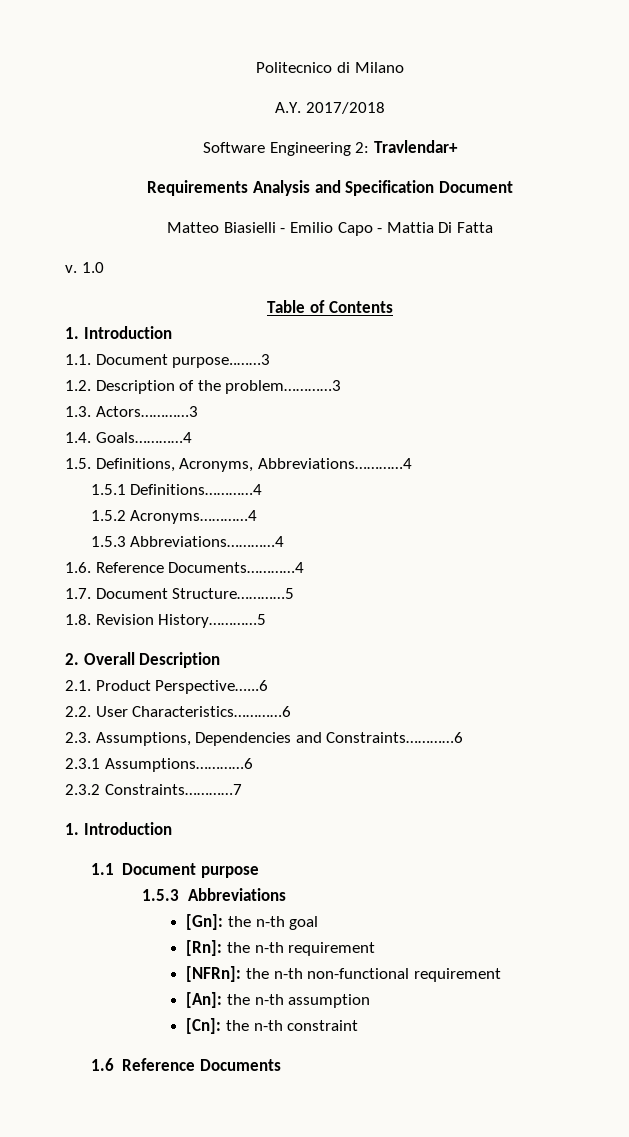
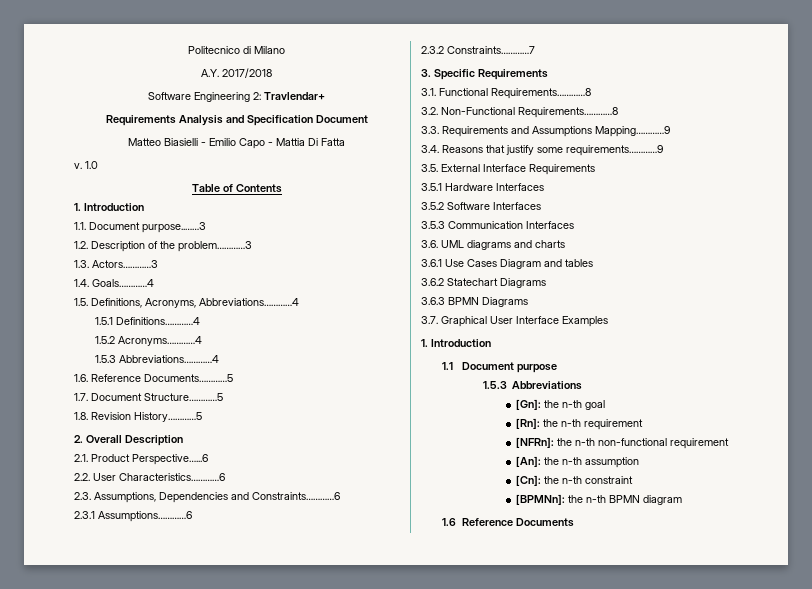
- 1.6. Reference Documents…………4
+ 1.6. Reference Documents…………5
+ 3. Specific Requirements
+ 3.1. Functional Requirements…………8
+ 3.2. Non-Functional Requirements…………8
+ 3.3. Requirements and Assumptions Mapping…………9
+ 3.4. Reasons that justify some requirements…………9
+ 3.5. External Interface Requirements
+ 3.5.1 Hardware Interfaces
+ 3.5.2 Software Interfaces
+ 3.5.3 Communication Interfaces
+ 3.6. UML diagrams and charts
+ 3.6.1 Use Cases Diagram and tables
+ 3.6.2 Statechart Diagrams
+ 3.6.3 BPMN Diagrams
+ 3.7. Graphical User Interface Examples
+ [BPMNn]: the n-th BPMN diagram

